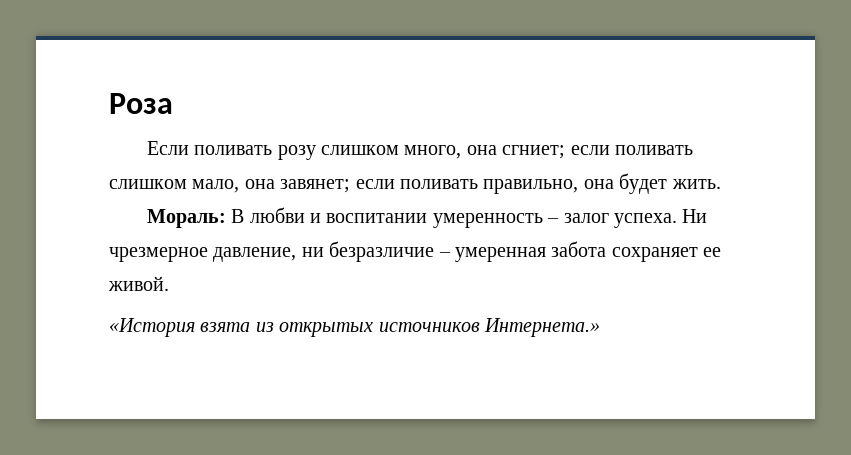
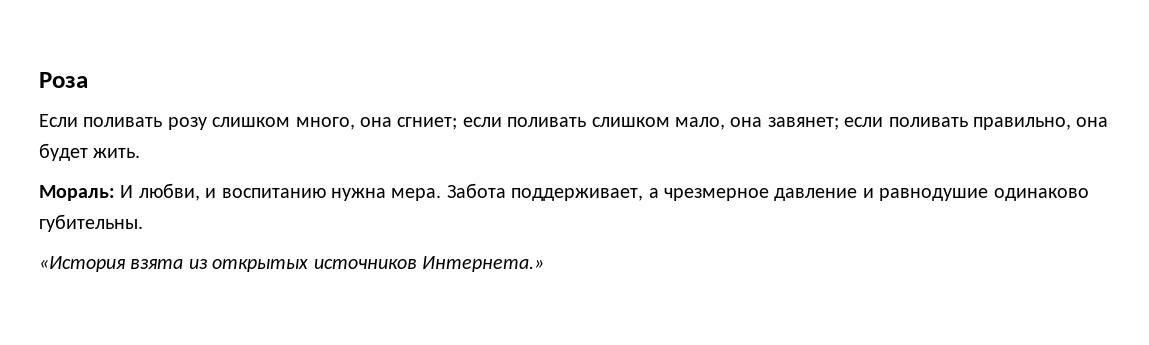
- Мораль: В любви и воспитании умеренность – залог успеха. Ни чрезмерное давление, ни безразличие – умеренная забота сохраняет ее живой.
+ Мораль: И любви, и воспитанию нужна мера. Забота поддерживает, а чрезмерное давление и равнодушие одинаково губительны.

